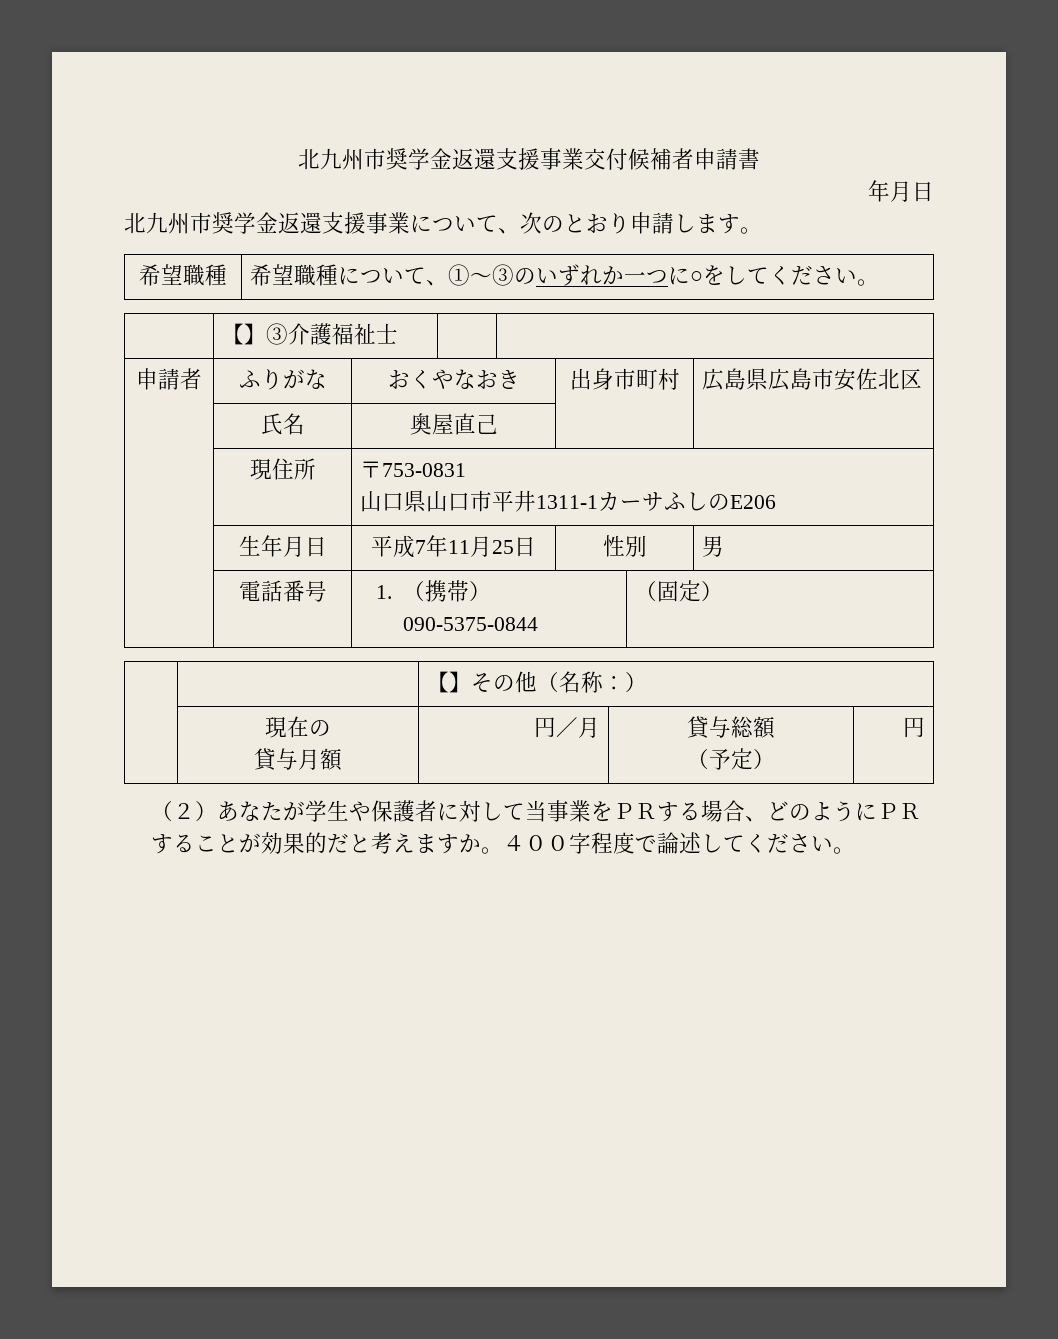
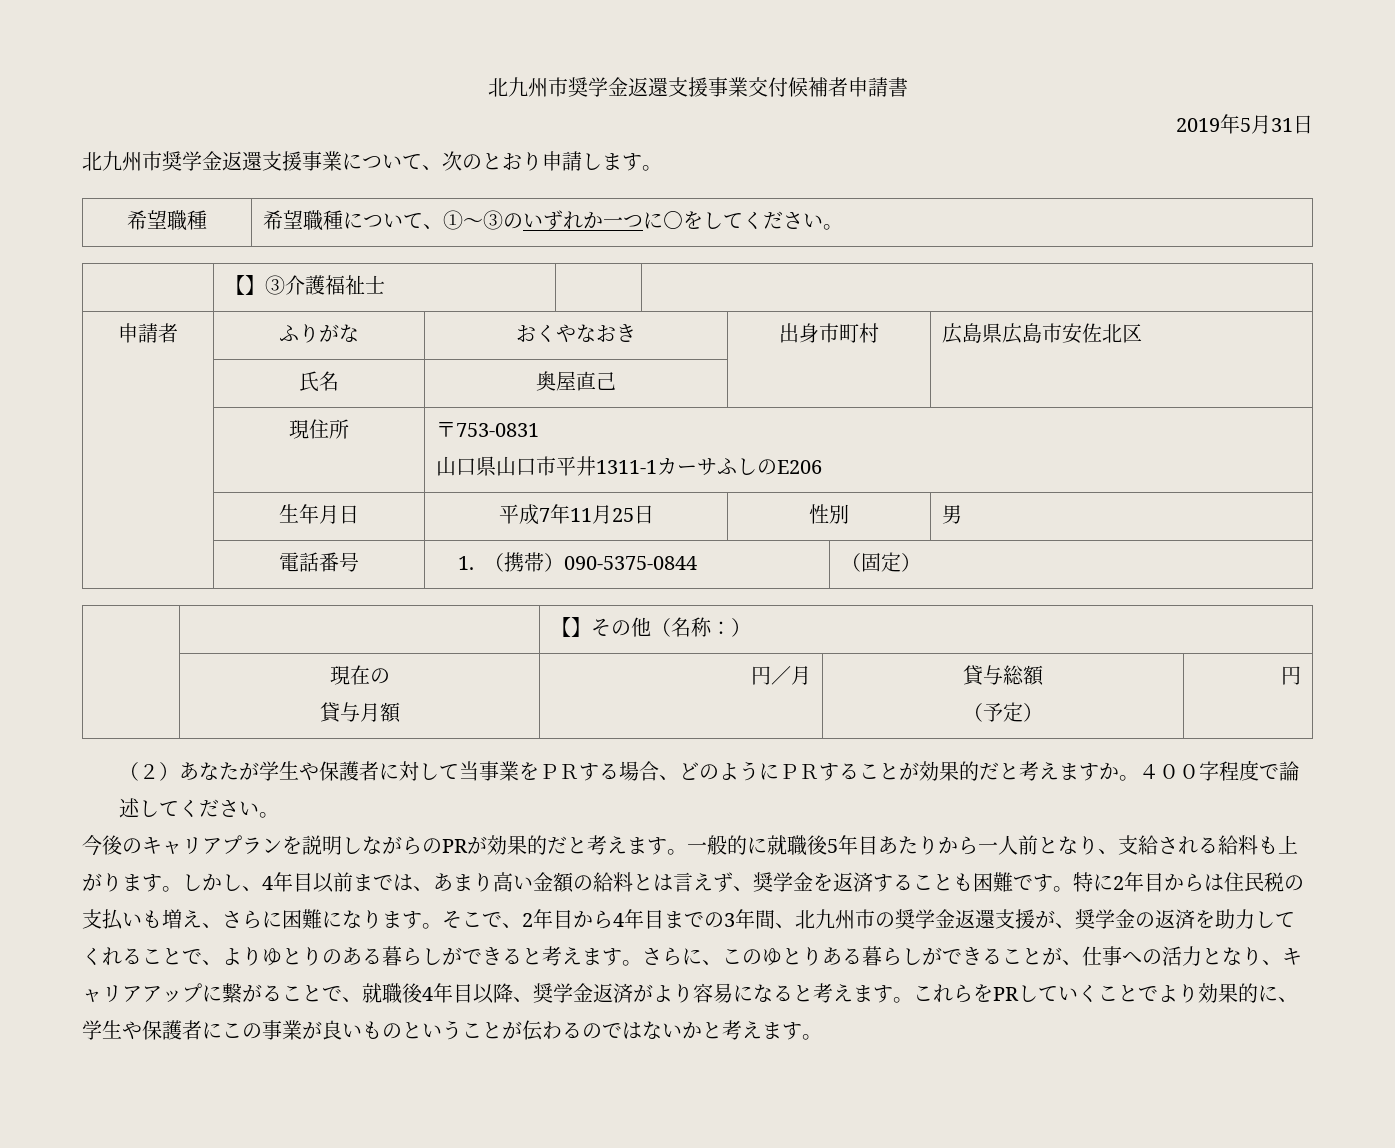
  北九州市奨学金返還支援事業交付候補者申請書
- 年月日
+ 2019年5月31日
+ 今後のキャリアプランを説明しながらのPRが効果的だと考えます。一般的に就職後5年目あたりから一人前となり、支給される給料も上がります。しかし、4年目以前までは、あまり高い金額の給料とは言えず、奨学金を返済することも困難です。特に2年目からは住民税の支払いも増え、さらに困難になります。そこで、2年目から4年目までの3年間、北九州市の奨学金返還支援が、奨学金の返済を助力してくれることで、よりゆとりのある暮らしができると考えます。さらに、このゆとりある暮らしができることが、仕事への活力となり、キャリアアップに繋がることで、就職後4年目以降、奨学金返済がより容易になると考えます。これらをPRしていくことでより効果的に、学生や保護者にこの事業が良いものということが伝わるのではないかと考えます。

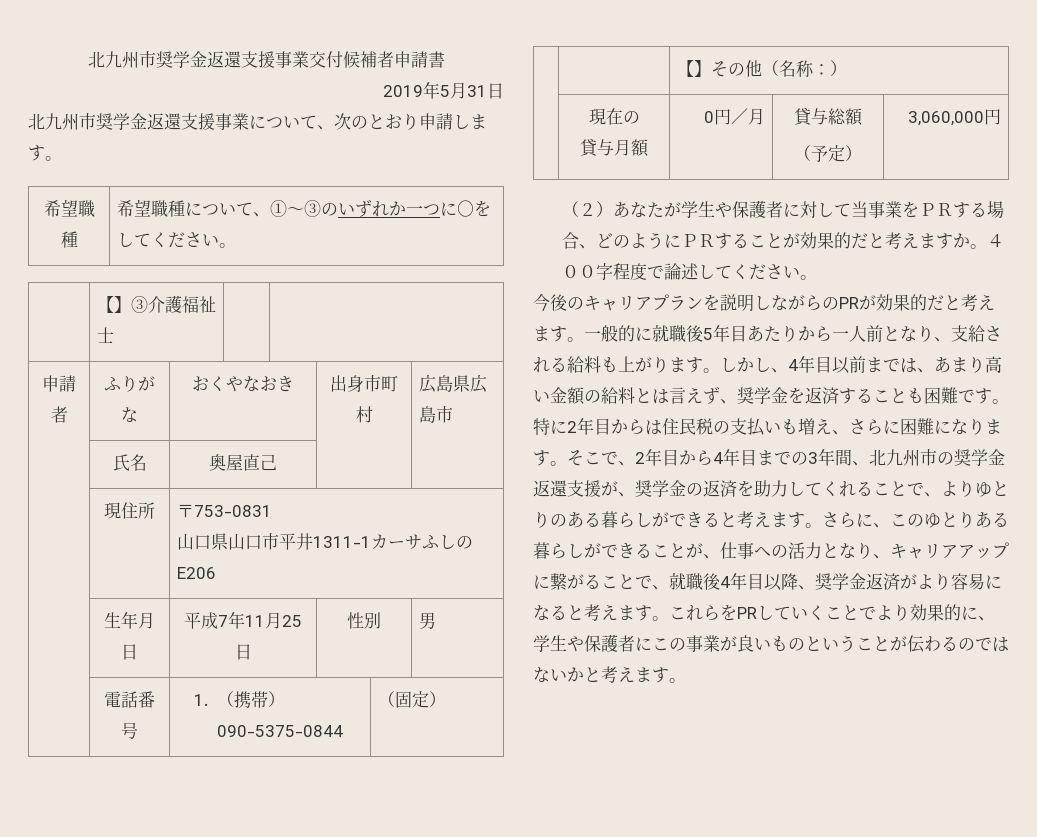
- 申請者 | ふりがな | おくやなおき | 出身市町村 | 広島県広島市安佐北区
+ 申請者 | ふりがな | おくやなおき | 出身市町村 | 広島県広島市
  | 現在の
- 貸与月額 | 円／月 | 貸与総額
- （予定） | 円
+ 貸与月額 | 0円／月 | 貸与総額
+ （予定） | 3,060,000円

